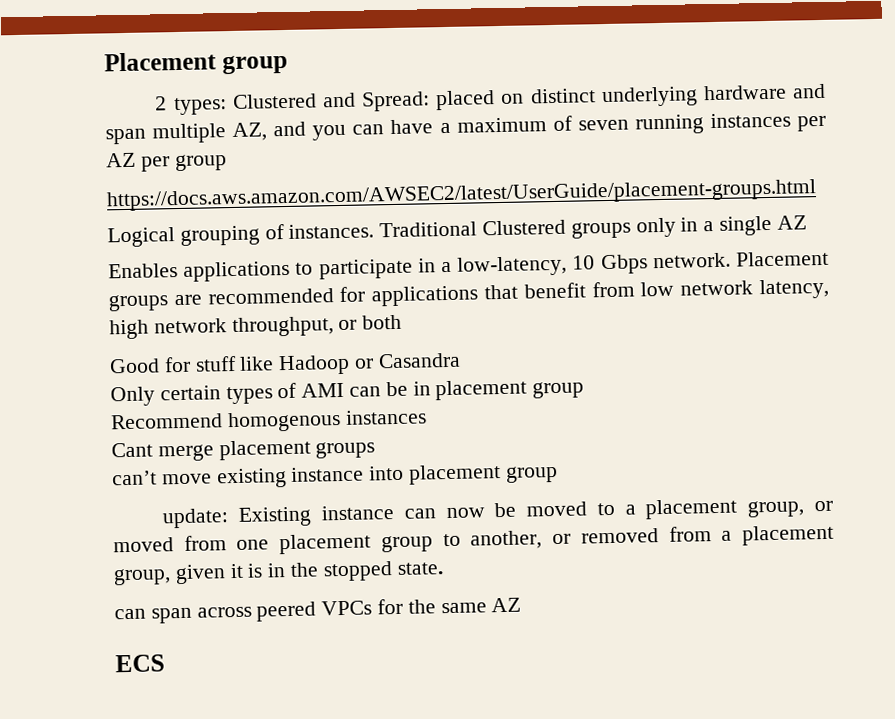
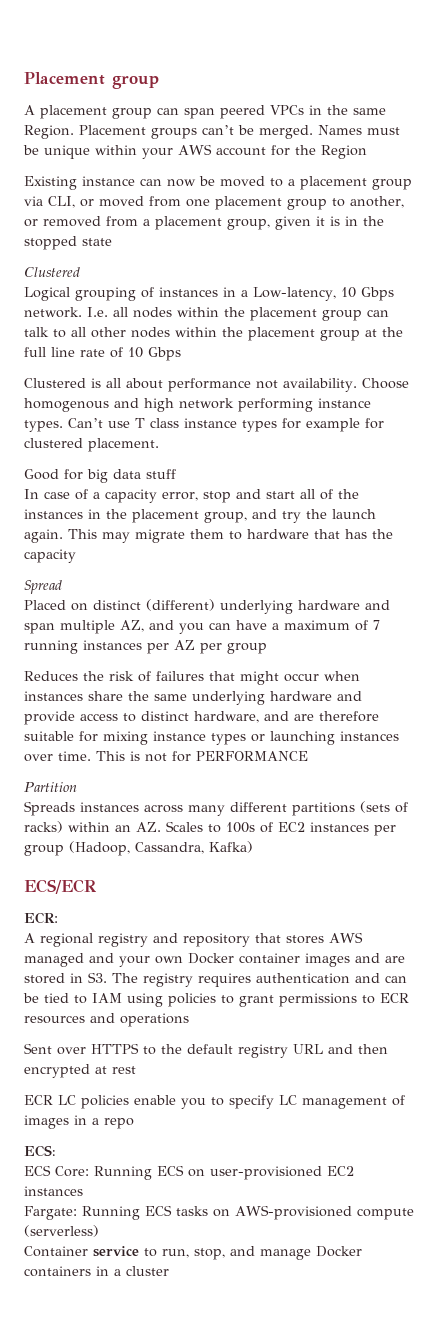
- 2 types: Clustered and Spread: placed on distinct underlying hardware and span multiple AZ, and you can have a maximum of seven running instances per AZ per group
- https://docs.aws.amazon.com/AWSEC2/latest/UserGuide/placement-groups.html
- Logical grouping of instances. Traditional Clustered groups only in a single AZ
- Enables applications to participate in a low-latency, 10 Gbps network. Placement groups are recommended for applications that benefit from low network latency, high network throughput, or both
- Good for stuff like Hadoop or Casandra
- Only certain types of AMI can be in placement group
- Recommend homogenous instances
- Cant merge placement groups
- can’t move existing instance into placement group
- update: Existing instance can now be moved to a placement group, or moved from one placement group to another, or removed from a placement group, given it is in the stopped state.
- can span across peered VPCs for the same AZ
- ECS
+ A placement group can span peered VPCs in the same Region. Placement groups can’t be merged. Names must be unique within your AWS account for the Region
+ Existing instance can now be moved to a placement group via CLI, or moved from one placement group to another, or removed from a placement group, given it is in the stopped state
+ Clustered
+ Logical grouping of instances in a Low-latency, 10 Gbps network. I.e. all nodes within the placement group can talk to all other nodes within the placement group at the full line rate of 10 Gbps
+ Clustered is all about performance not availability. Choose homogenous and high network performing instance types. Can’t use T class instance types for example for clustered placement.
+ Good for big data stuff
+ In case of a capacity error, stop and start all of the instances in the placement group, and try the launch again. This may migrate them to hardware that has the capacity
+ Spread
+ Placed on distinct (different) underlying hardware and span multiple AZ, and you can have a maximum of 7 running instances per AZ per group
+ Reduces the risk of failures that might occur when instances share the same underlying hardware and provide access to distinct hardware, and are therefore suitable for mixing instance types or launching instances over time. This is not for PERFORMANCE
+ Partition
+ Spreads instances across many different partitions (sets of racks) within an AZ. Scales to 100s of EC2 instances per group (Hadoop, Cassandra, Kafka)
+ ECS/ECR
+ ECR:
+ A regional registry and repository that stores AWS managed and your own Docker container images and are stored in S3. The registry requires authentication and can be tied to IAM using policies to grant permissions to ECR resources and operations
+ Sent over HTTPS to the default registry URL and then encrypted at rest
+ ECR LC policies enable you to specify LC management of images in a repo
+ ECS:
+ ECS Core: Running ECS on user-provisioned EC2 instances
+ Fargate: Running ECS tasks on AWS-provisioned compute (serverless)
+ Container service to run, stop, and manage Docker containers in a cluster

